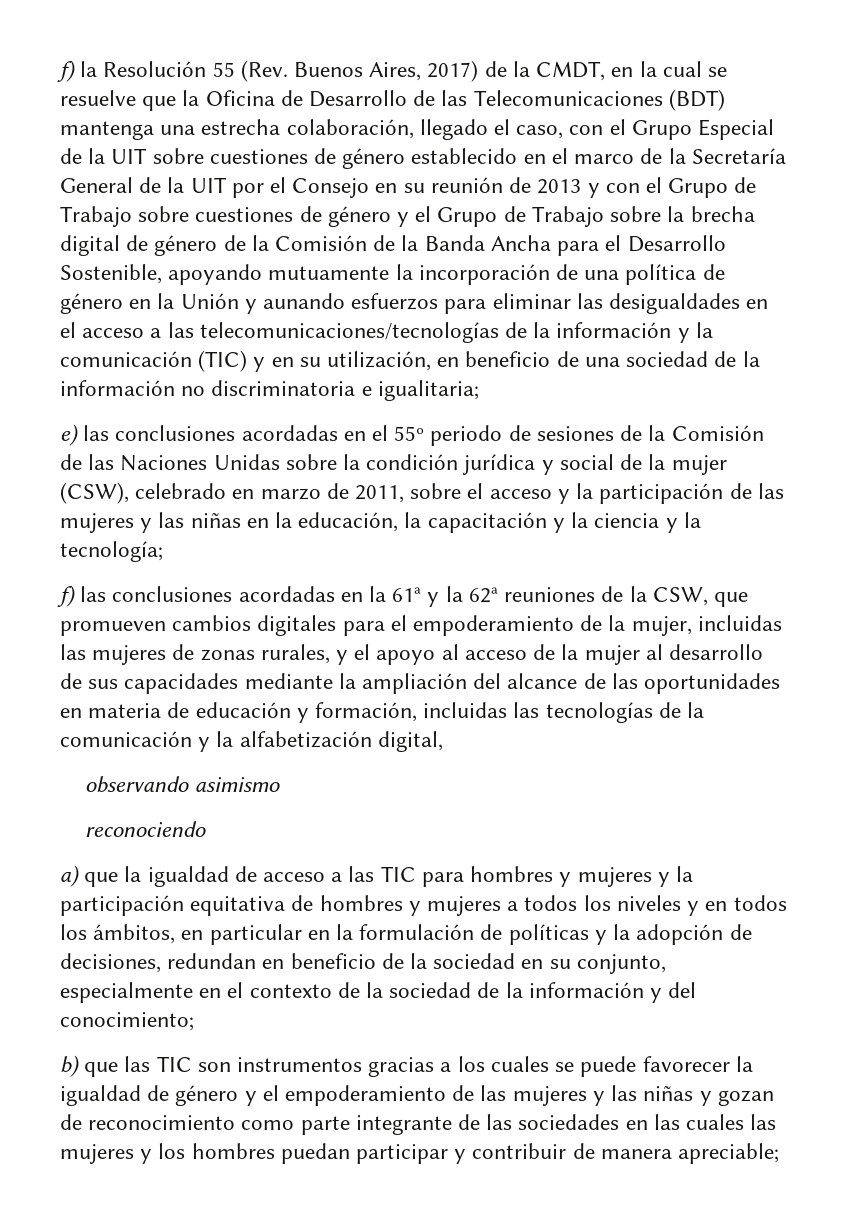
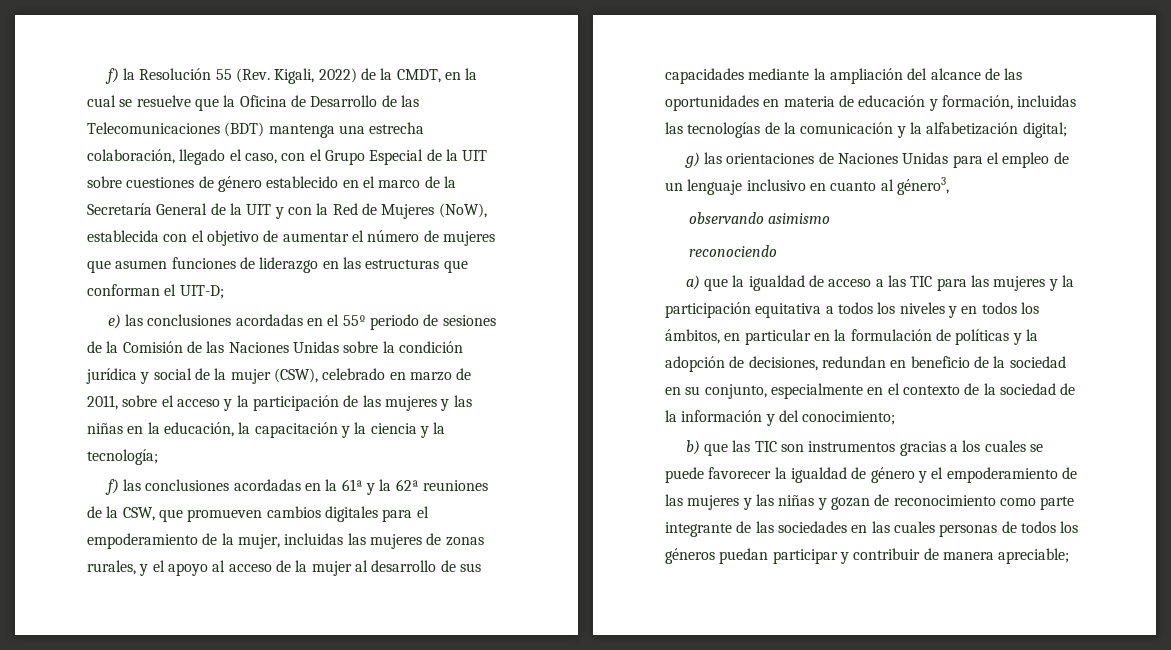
- f) la Resolución 55 (Rev. Buenos Aires, 2017) de la CMDT, en la cual se resuelve que la Oficina de Desarrollo de las Telecomunicaciones (BDT) mantenga una estrecha colaboración, llegado el caso, con el Grupo Especial de la UIT sobre cuestiones de género establecido en el marco de la Secretaría General de la UIT por el Consejo en su reunión de 2013 y con el Grupo de Trabajo sobre cuestiones de género y el Grupo de Trabajo sobre la brecha digital de género de la Comisión de la Banda Ancha para el Desarrollo Sostenible, apoyando mutuamente la incorporación de una política de género en la Unión y aunando esfuerzos para eliminar las desigualdades en el acceso a las telecomunicaciones/tecnologías de la información y la comunicación (TIC) y en su utilización, en beneficio de una sociedad de la información no discriminatoria e igualitaria;
+ f) la Resolución 55 (Rev. Kigali, 2022) de la CMDT, en la cual se resuelve que la Oficina de Desarrollo de las Telecomunicaciones (BDT) mantenga una estrecha colaboración, llegado el caso, con el Grupo Especial de la UIT sobre cuestiones de género establecido en el marco de la Secretaría General de la UIT y con la Red de Mujeres (NoW), establecida con el objetivo de aumentar el número de mujeres que asumen funciones de liderazgo en las estructuras que conforman el UIT-D;
- f) las conclusiones acordadas en la 61ª y la 62ª reuniones de la CSW, que promueven cambios digitales para el empoderamiento de la mujer, incluidas las mujeres de zonas rurales, y el apoyo al acceso de la mujer al desarrollo de sus capacidades mediante la ampliación del alcance de las oportunidades en materia de educación y formación, incluidas las tecnologías de la comunicación y la alfabetización digital,
+ f) las conclusiones acordadas en la 61ª y la 62ª reuniones de la CSW, que promueven cambios digitales para el empoderamiento de la mujer, incluidas las mujeres de zonas rurales, y el apoyo al acceso de la mujer al desarrollo de sus capacidades mediante la ampliación del alcance de las oportunidades en materia de educación y formación, incluidas las tecnologías de la comunicación y la alfabetización digital;
+ g) las orientaciones de Naciones Unidas para el empleo de un lenguaje inclusivo en cuanto al género3,
- a) que la igualdad de acceso a las TIC para hombres y mujeres y la participación equitativa de hombres y mujeres a todos los niveles y en todos los ámbitos, en particular en la formulación de políticas y la adopción de decisiones, redundan en beneficio de la sociedad en su conjunto, especialmente en el contexto de la sociedad de la información y del conocimiento;
+ a) que la igualdad de acceso a las TIC para las mujeres y la participación equitativa a todos los niveles y en todos los ámbitos, en particular en la formulación de políticas y la adopción de decisiones, redundan en beneficio de la sociedad en su conjunto, especialmente en el contexto de la sociedad de la información y del conocimiento;
- b) que las TIC son instrumentos gracias a los cuales se puede favorecer la igualdad de género y el empoderamiento de las mujeres y las niñas y gozan de reconocimiento como parte integrante de las sociedades en las cuales las mujeres y los hombres puedan participar y contribuir de manera apreciable;
+ b) que las TIC son instrumentos gracias a los cuales se puede favorecer la igualdad de género y el empoderamiento de las mujeres y las niñas y gozan de reconocimiento como parte integrante de las sociedades en las cuales personas de todos los géneros puedan participar y contribuir de manera apreciable;

